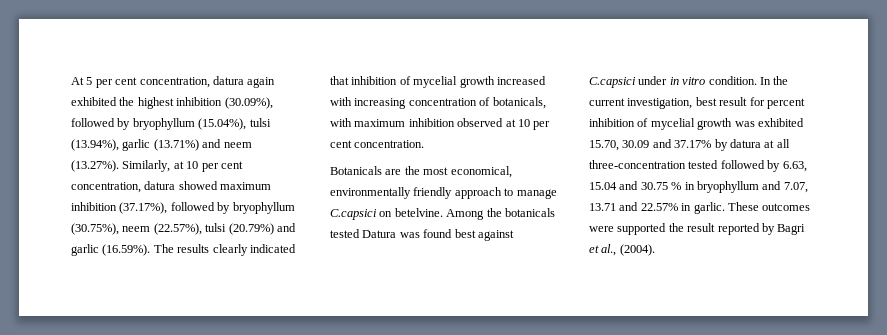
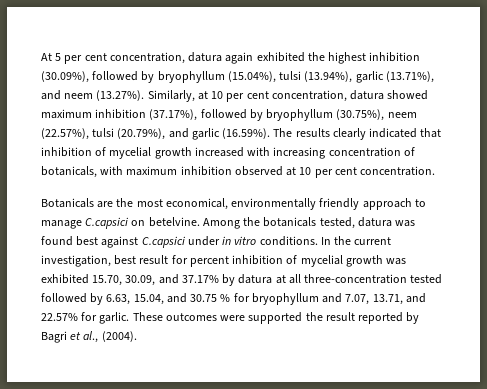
- At 5 per cent concentration, datura again exhibited the highest inhibition (30.09%), followed by bryophyllum (15.04%), tulsi (13.94%), garlic (13.71%) and neem (13.27%). Similarly, at 10 per cent concentration, datura showed maximum inhibition (37.17%), followed by bryophyllum (30.75%), neem (22.57%), tulsi (20.79%) and garlic (16.59%). The results clearly indicated that inhibition of mycelial growth increased with increasing concentration of botanicals, with maximum inhibition observed at 10 per cent concentration.
+ At 5 per cent concentration, datura again exhibited the highest inhibition (30.09%), followed by bryophyllum (15.04%), tulsi (13.94%), garlic (13.71%), and neem (13.27%). Similarly, at 10 per cent concentration, datura showed maximum inhibition (37.17%), followed by bryophyllum (30.75%), neem (22.57%), tulsi (20.79%), and garlic (16.59%). The results clearly indicated that inhibition of mycelial growth increased with increasing concentration of botanicals, with maximum inhibition observed at 10 per cent concentration.
- Among the botanicals tested Datura was found best against C.capsici under in vitro condition.
+ Among the botanicals tested, datura was found best against C.capsici under in vitro conditions.
- In the current investigation, best result for percent inhibition of mycelial growth was exhibited 15.70, 30.09 and 37.17% by datura at all three-concentration tested followed by 6.63, 15.04 and 30.75 % in bryophyllum and 7.07, 13.71 and 22.57% in garlic.
+ In the current investigation, best result for percent inhibition of mycelial growth was exhibited 15.70, 30.09, and 37.17% by datura at all three-concentration tested followed by 6.63, 15.04, and 30.75 % for bryophyllum and 7.07, 13.71, and 22.57% for garlic.

